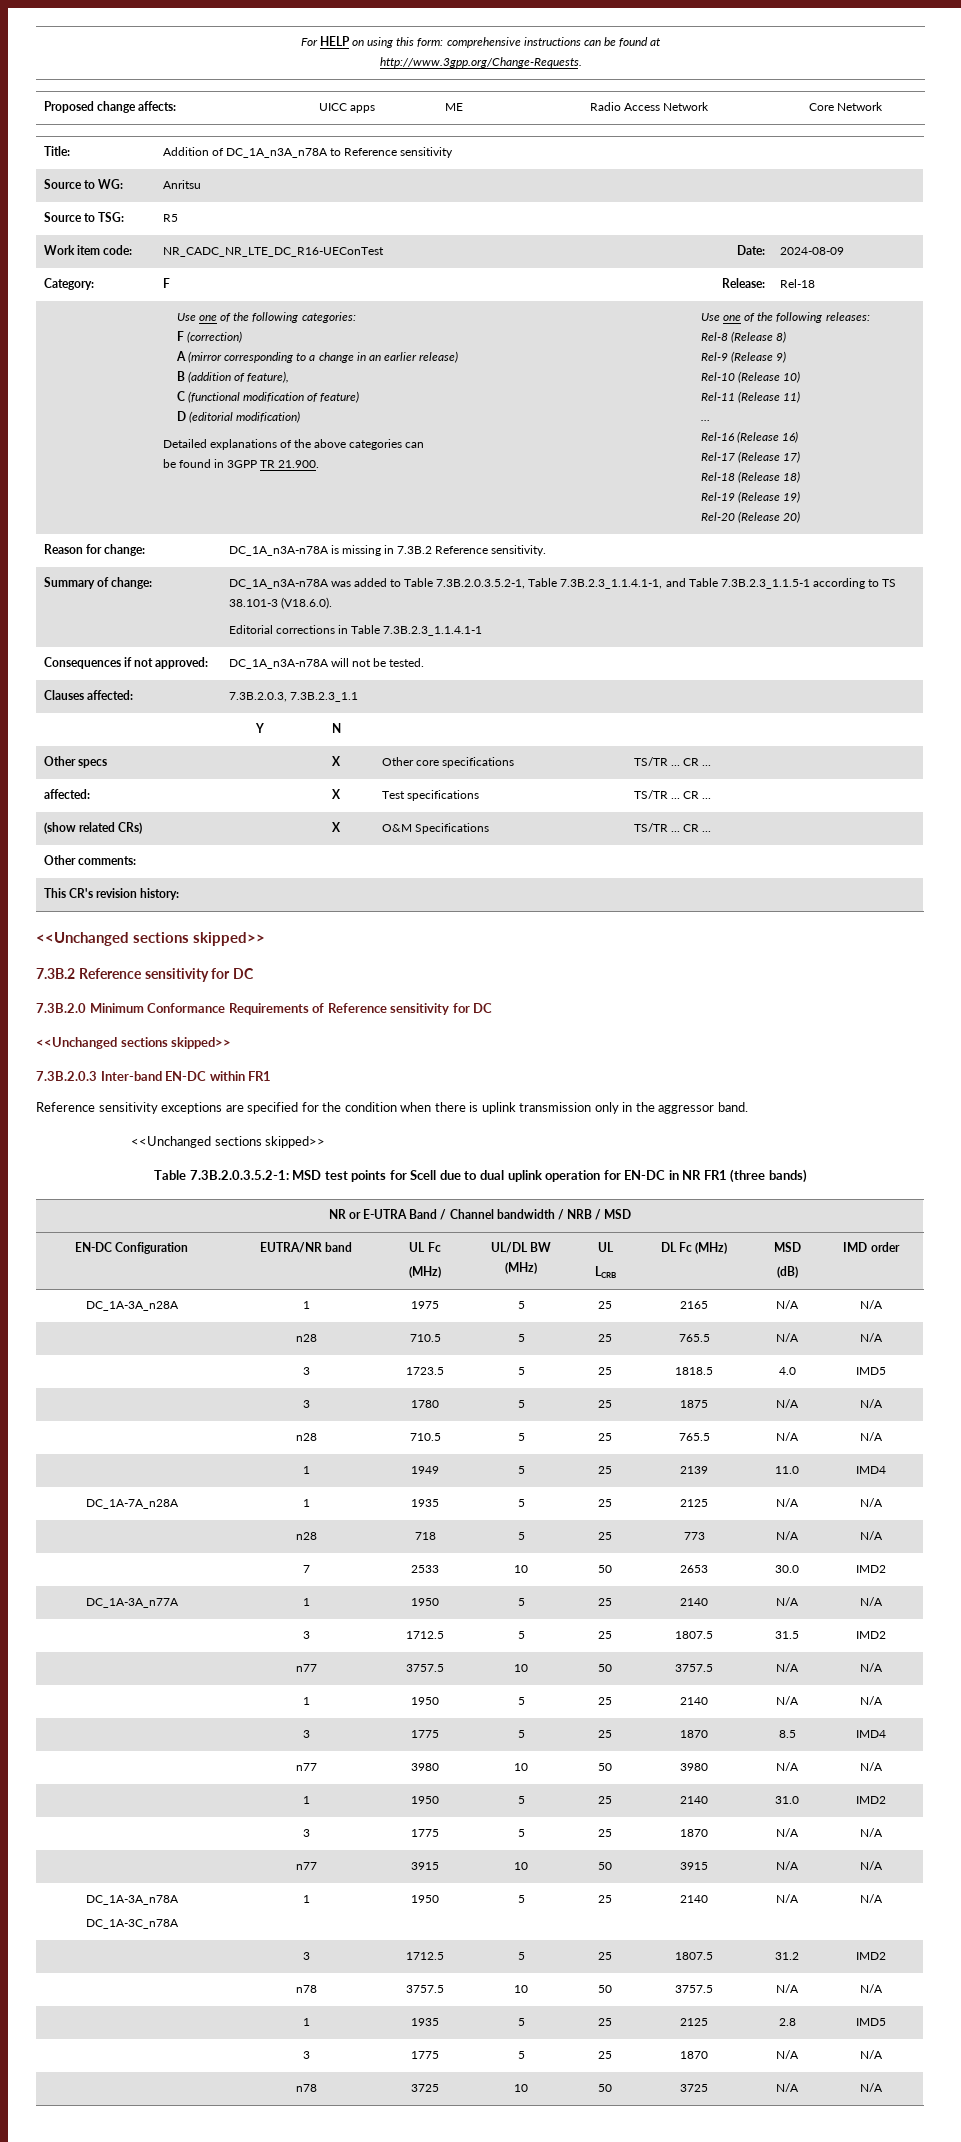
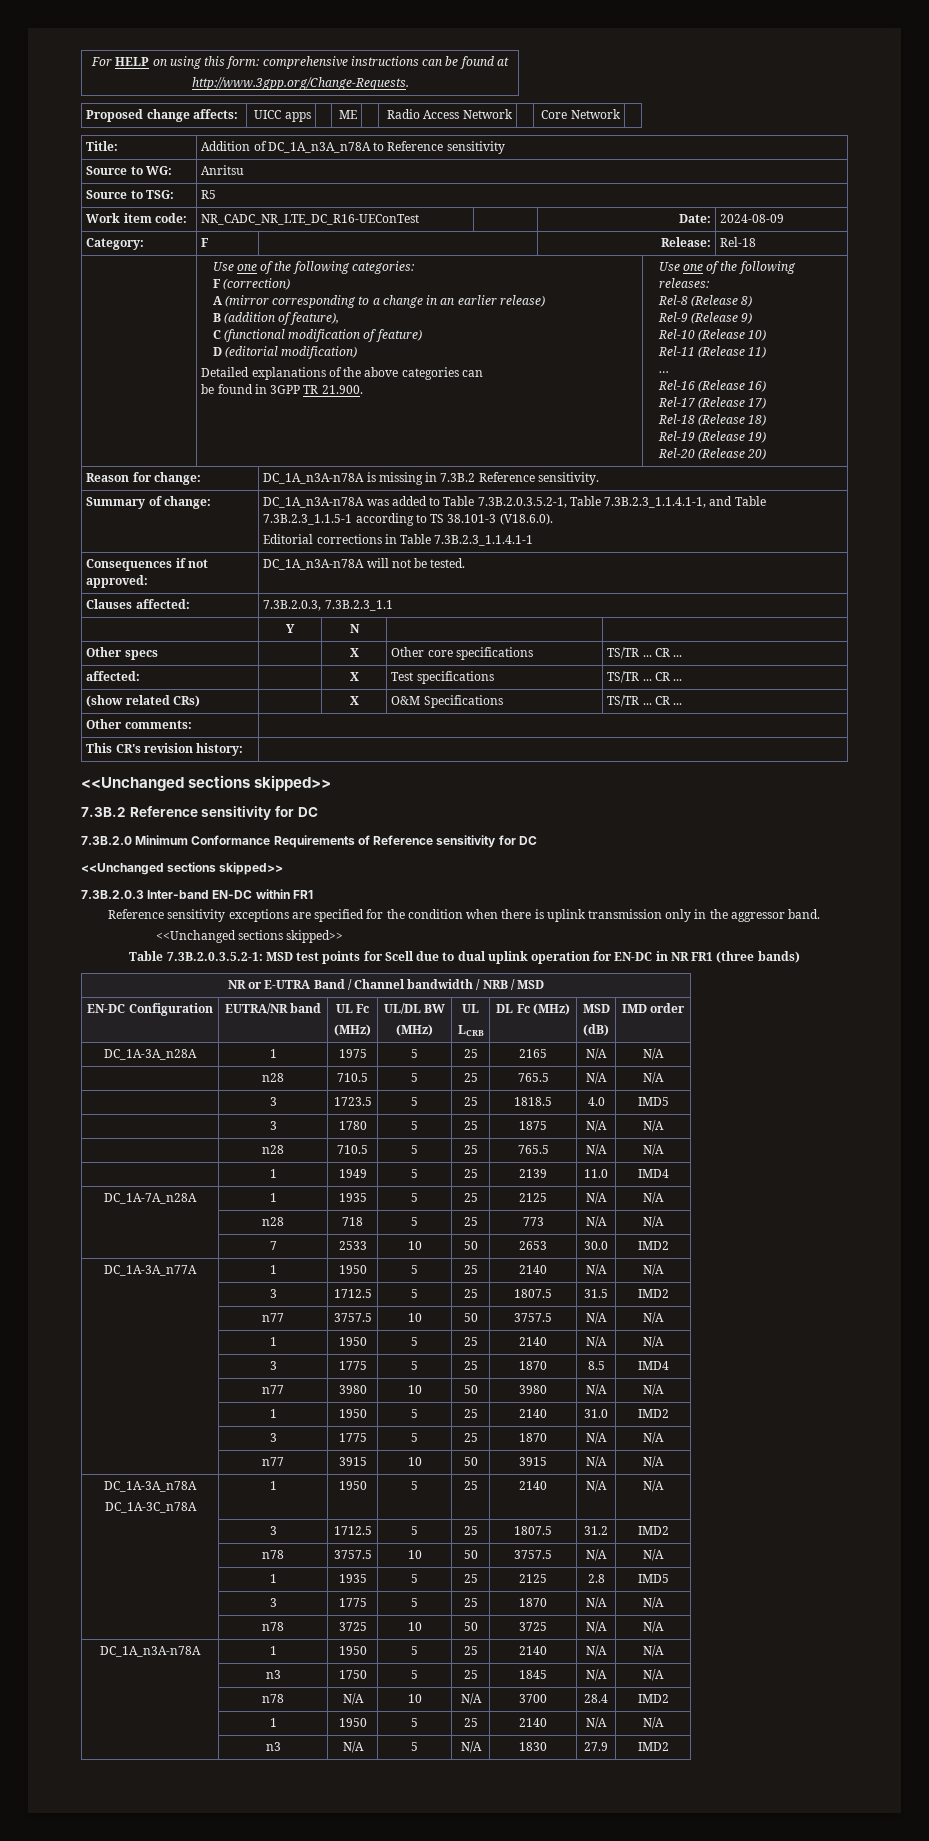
+ DC_1A_n3A-n78A | 1 | 1950 | 5 | 25 | 2140 | N/A | N/A
+ | n3 | 1750 | 5 | 25 | 1845 | N/A | N/A
+ | n78 | N/A | 10 | N/A | 3700 | 28.4 | IMD2
+ | 1 | 1950 | 5 | 25 | 2140 | N/A | N/A
+ | n3 | N/A | 5 | N/A | 1830 | 27.9 | IMD2

